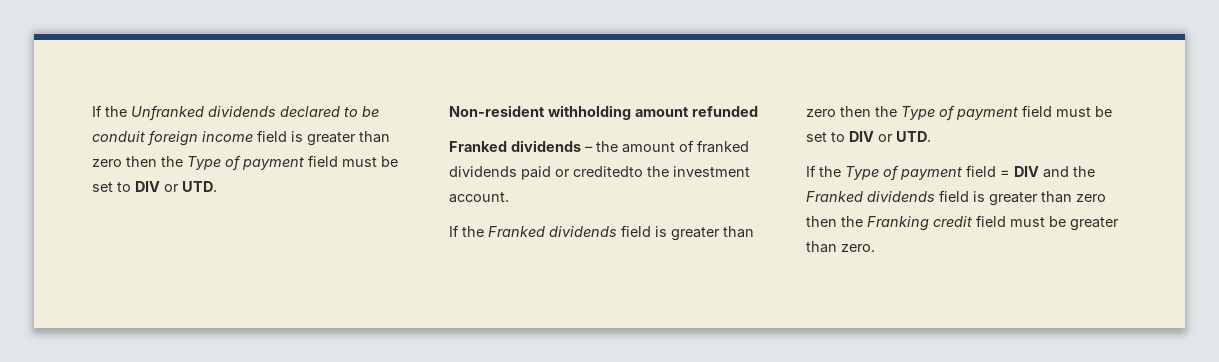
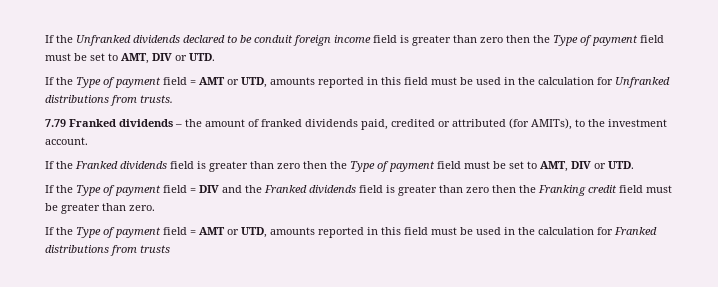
- If the Unfranked dividends declared to be conduit foreign income field is greater than zero then the Type of payment field must be set to DIV or UTD.
- Non-resident withholding amount refunded
- Franked dividends – the amount of franked dividends paid or creditedto the investment account.
+ If the Unfranked dividends declared to be conduit foreign income field is greater than zero then the Type of payment field must be set to AMT, DIV or UTD.
+ If the Type of payment field = AMT or UTD, amounts reported in this field must be used in the calculation for Unfranked distributions from trusts.
+ 7.79 Franked dividends – the amount of franked dividends paid, credited or attributed (for AMITs), to the investment account.
- If the Franked dividends field is greater than zero then the Type of payment field must be set to DIV or UTD.
+ If the Franked dividends field is greater than zero then the Type of payment field must be set to AMT, DIV or UTD.
+ If the Type of payment field = AMT or UTD, amounts reported in this field must be used in the calculation for Franked distributions from trusts

